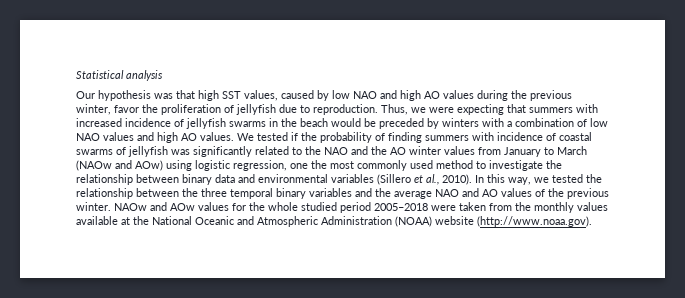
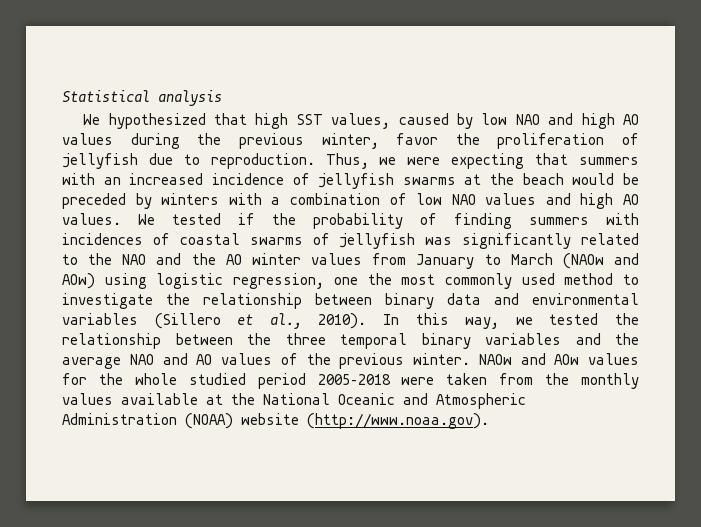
- Our hypothesis was that high SST values, caused by low NAO and high AO values during the previous winter, favor the proliferation of jellyfish due to reproduction.
+ We hypothesized that high SST values, caused by low NAO and high AO values during the previous winter, favor the proliferation of jellyfish due to reproduction.
- Thus, we were expecting that summers with increased incidence of jellyfish swarms in the beach would be preceded by winters with a combination of low NAO values and high AO values.
+ Thus, we were expecting that summers with an increased incidence of jellyfish swarms at the beach would be preceded by winters with a combination of low NAO values and high AO values.
- We tested if the probability of finding summers with incidence of coastal swarms of jellyfish was significantly related to the NAO and the AO winter values from January to March (NAOw and AOw) using logistic regression, one the most commonly used method to investigate the relationship between binary data and environmental variables (Sillero et al., 2010).
+ We tested if the probability of finding summers with incidences of coastal swarms of jellyfish was significantly related to the NAO and the AO winter values from January to March (NAOw and AOw) using logistic regression, one the most commonly used method to investigate the relationship between binary data and environmental variables (Sillero et al., 2010).

